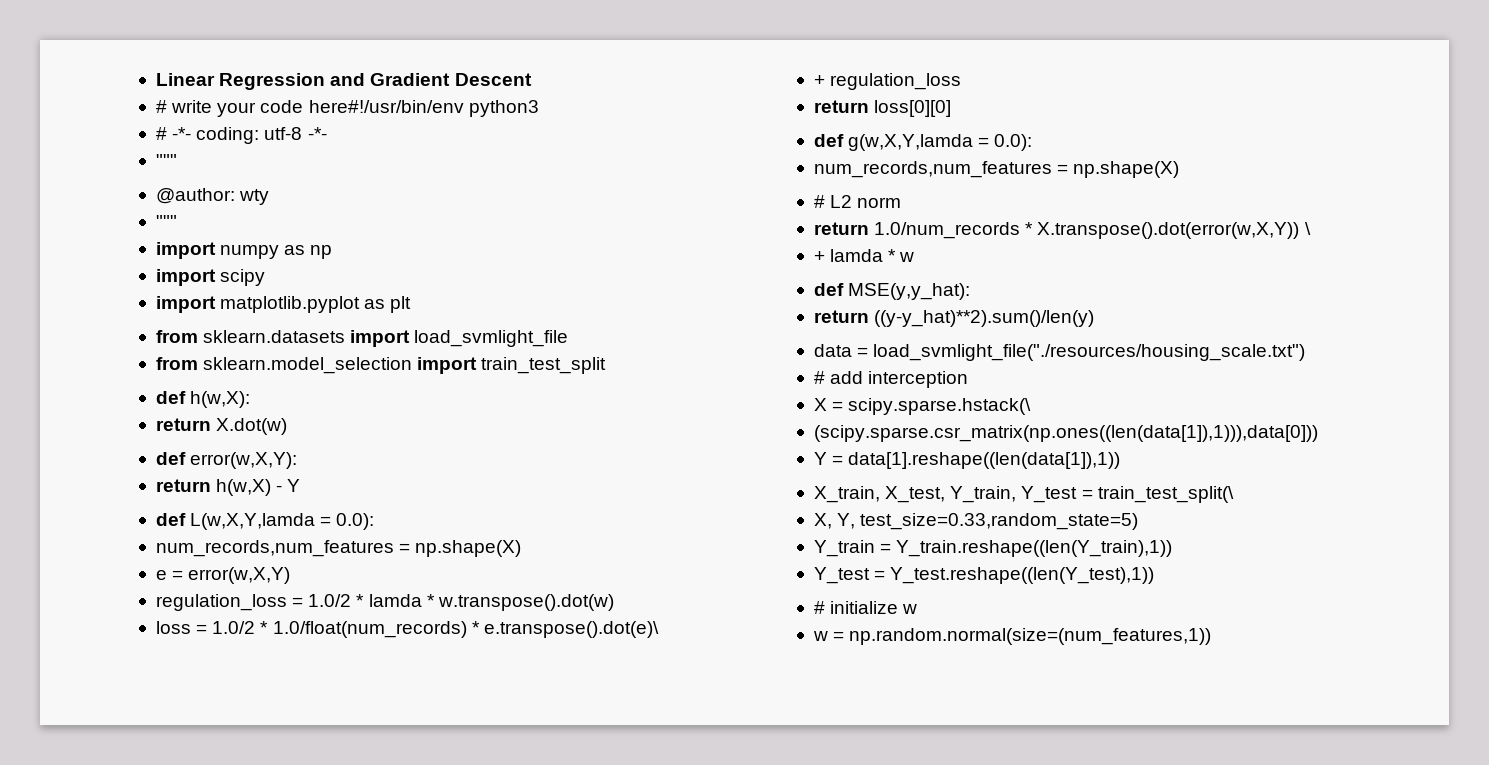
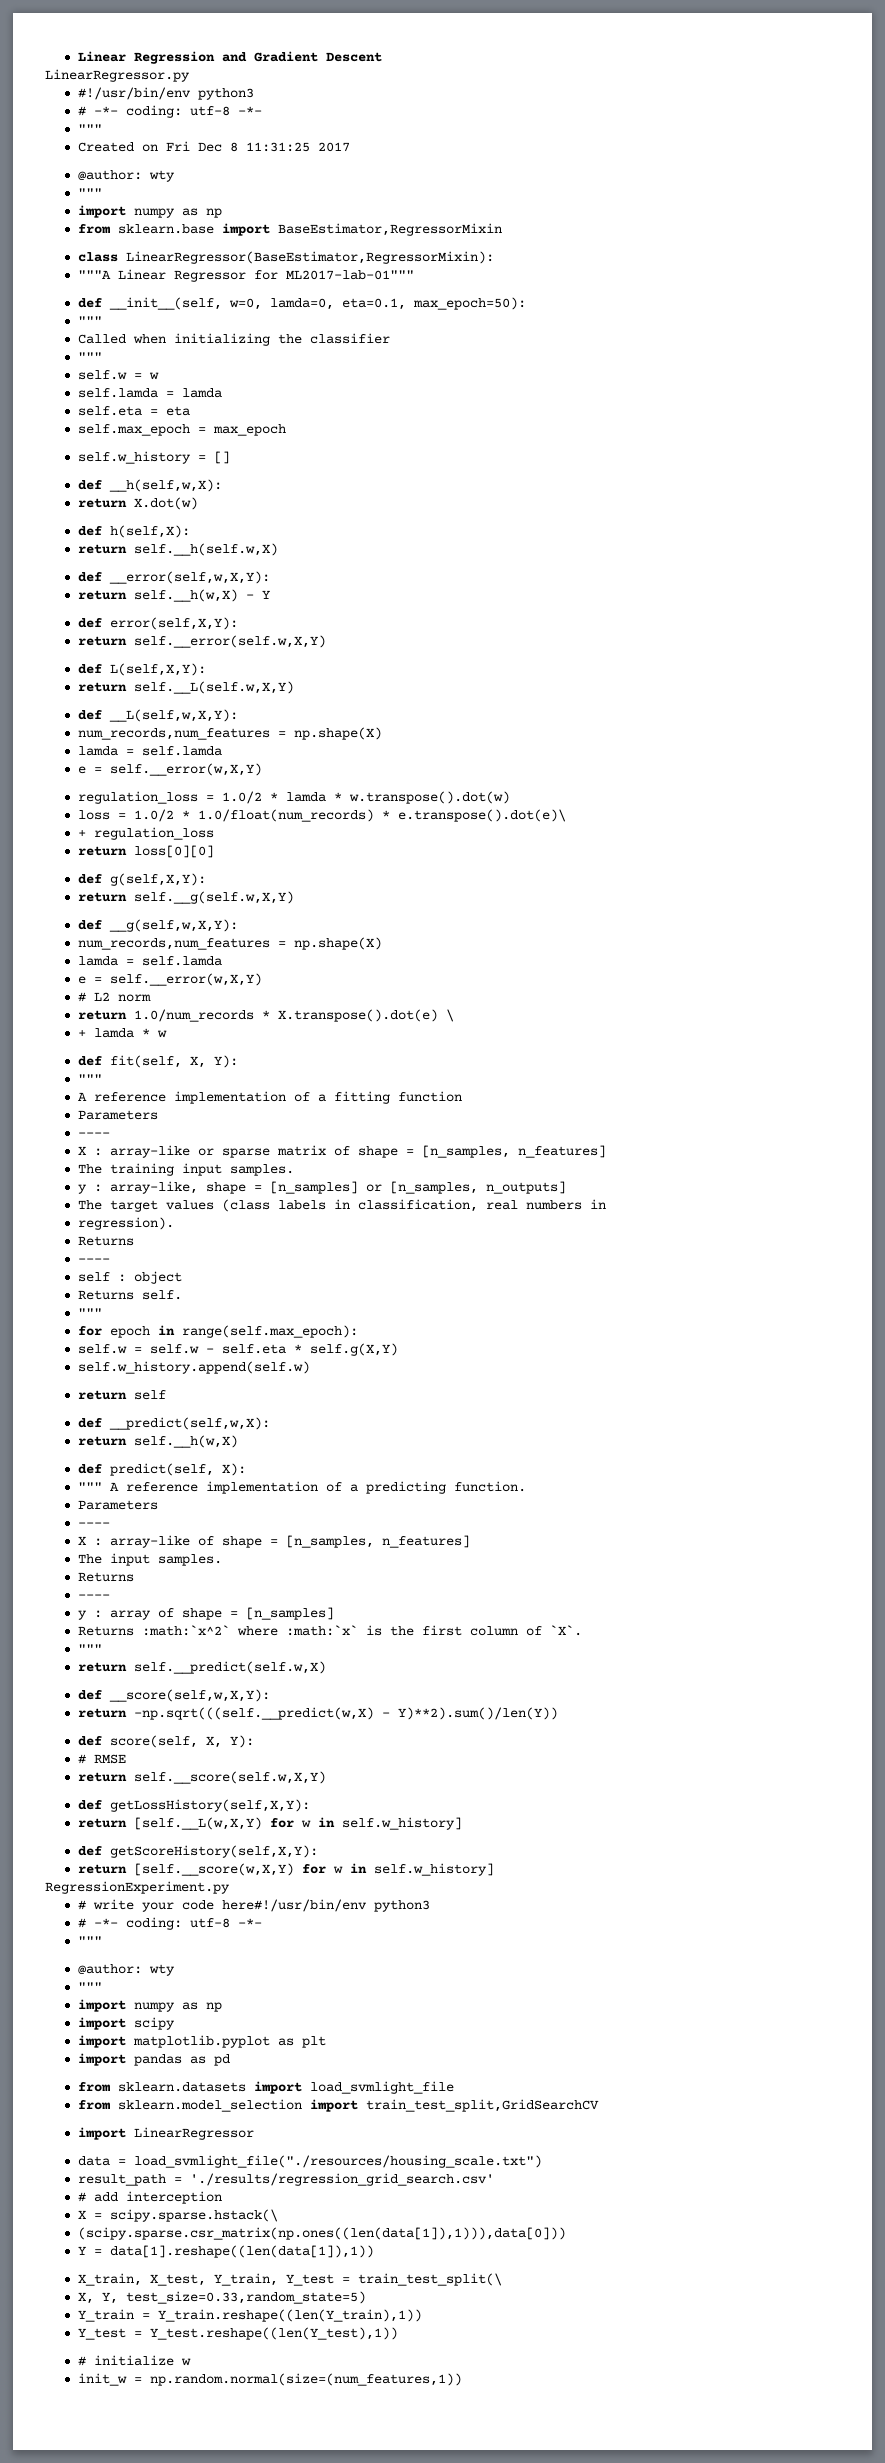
+ LinearRegressor.py
+ #!/usr/bin/env python3
+ # -*- coding: utf-8 -*-
+ """
+ Created on Fri Dec 8 11:31:25 2017
+ @author: wty
+ """
+ import numpy as np
+ from sklearn.base import BaseEstimator,RegressorMixin
+ class LinearRegressor(BaseEstimator,RegressorMixin):
+ """A Linear Regressor for ML2017-lab-01"""
+ def __init__(self, w=0, lamda=0, eta=0.1, max_epoch=50):
+ """
+ Called when initializing the classifier
+ """
+ self.w = w
+ self.lamda = lamda
+ self.eta = eta
+ self.max_epoch = max_epoch
+ self.w_history = []
+ def __h(self,w,X):
+ return X.dot(w)
+ def h(self,X):
+ return self.__h(self.w,X)
+ def __error(self,w,X,Y):
+ return self.__h(w,X) - Y
+ def error(self,X,Y):
+ return self.__error(self.w,X,Y)
+ def L(self,X,Y):
+ return self.__L(self.w,X,Y)
+ def __L(self,w,X,Y):
+ num_records,num_features = np.shape(X)
+ lamda = self.lamda
+ e = self.__error(w,X,Y)
+ regulation_loss = 1.0/2 * lamda * w.transpose().dot(w)
+ loss = 1.0/2 * 1.0/float(num_records) * e.transpose().dot(e)\
+ + regulation_loss
+ return loss[0][0]
+ def g(self,X,Y):
+ return self.__g(self.w,X,Y)
+ def __g(self,w,X,Y):
+ num_records,num_features = np.shape(X)
+ lamda = self.lamda
+ e = self.__error(w,X,Y)
+ # L2 norm
+ return 1.0/num_records * X.transpose().dot(e) \
+ + lamda * w
+ def fit(self, X, Y):
+ """
+ A reference implementation of a fitting function
+ Parameters
+ ----
+ X : array-like or sparse matrix of shape = [n_samples, n_features]
+ The training input samples.
+ y : array-like, shape = [n_samples] or [n_samples, n_outputs]
+ The target values (class labels in classification, real numbers in
+ regression).
+ Returns
+ ----
+ self : object
+ Returns self.
+ """
+ for epoch in range(self.max_epoch):
+ self.w = self.w - self.eta * self.g(X,Y)
+ self.w_history.append(self.w)
+ return self
+ def __predict(self,w,X):
+ return self.__h(w,X)
+ def predict(self, X):
+ """ A reference implementation of a predicting function.
+ Parameters
+ ----
+ X : array-like of shape = [n_samples, n_features]
+ The input samples.
+ Returns
+ ----
+ y : array of shape = [n_samples]
+ Returns :math:`x^2` where :math:`x` is the first column of `X`.
+ """
+ return self.__predict(self.w,X)
+ def __score(self,w,X,Y):
+ return -np.sqrt(((self.__predict(w,X) - Y)**2).sum()/len(Y))
+ def score(self, X, Y):
+ # RMSE
+ return self.__score(self.w,X,Y)
+ def getLossHistory(self,X,Y):
+ return [self.__L(w,X,Y) for w in self.w_history]
+ def getScoreHistory(self,X,Y):
+ return [self.__score(w,X,Y) for w in self.w_history]
+ RegressionExperiment.py
+ import pandas as pd
- from sklearn.model_selection import train_test_split
- def h(w,X):
- return X.dot(w)
- def error(w,X,Y):
- return h(w,X) - Y
- def L(w,X,Y,lamda = 0.0):
- num_records,num_features = np.shape(X)
- e = error(w,X,Y)
- regulation_loss = 1.0/2 * lamda * w.transpose().dot(w)
- loss = 1.0/2 * 1.0/float(num_records) * e.transpose().dot(e)\
- + regulation_loss
- return loss[0][0]
- def g(w,X,Y,lamda = 0.0):
- num_records,num_features = np.shape(X)
- # L2 norm
- return 1.0/num_records * X.transpose().dot(error(w,X,Y)) \
- + lamda * w
- def MSE(y,y_hat):
- return ((y-y_hat)**2).sum()/len(y)
+ from sklearn.model_selection import train_test_split,GridSearchCV
+ import LinearRegressor
+ result_path = './results/regression_grid_search.csv'
- w = np.random.normal(size=(num_features,1))
+ init_w = np.random.normal(size=(num_features,1))

